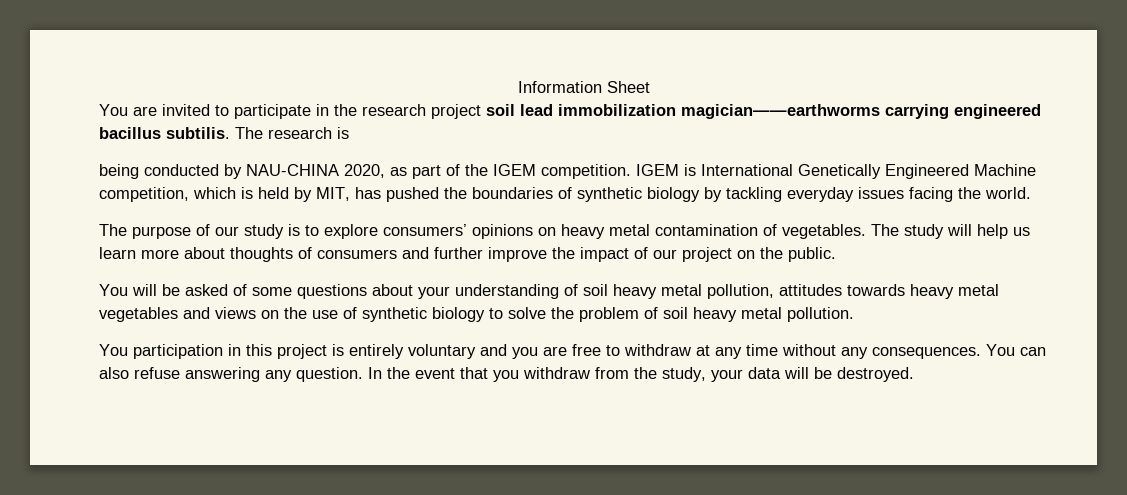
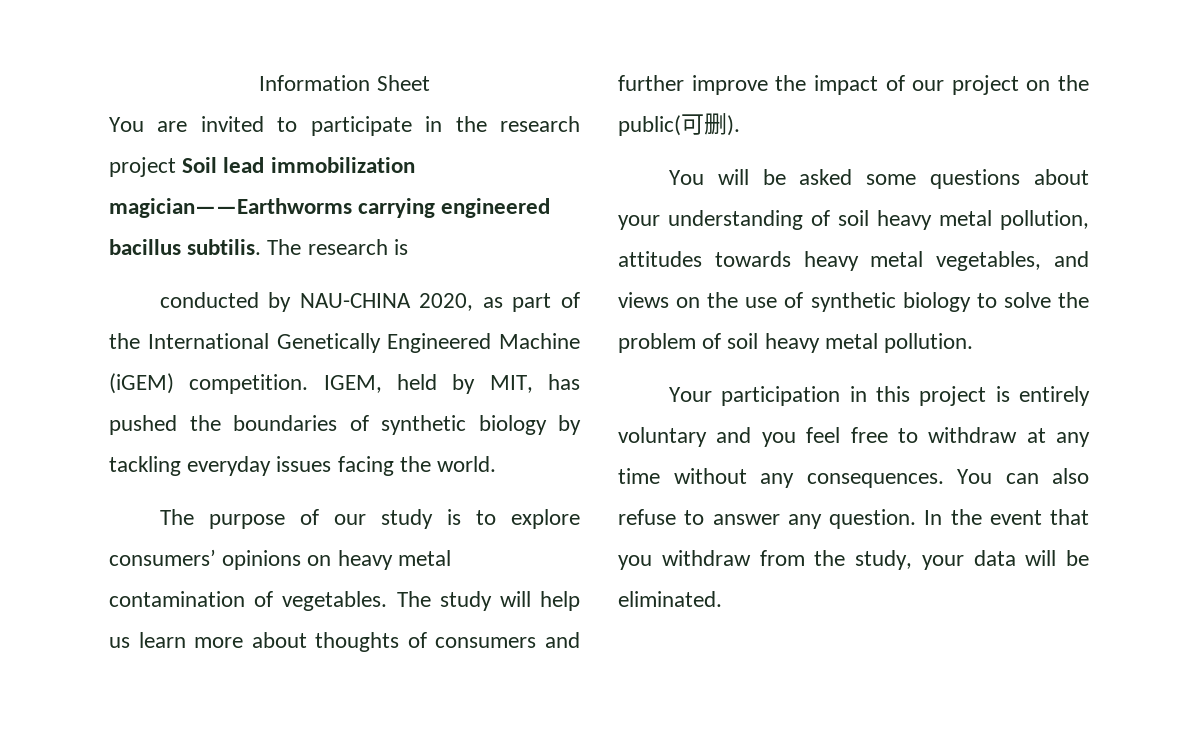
- You are invited to participate in the research project soil lead immobilization magician——earthworms carrying engineered bacillus subtilis.
+ You are invited to participate in the research project Soil lead immobilization magician——Earthworms carrying engineered bacillus subtilis.
- being conducted by NAU-CHINA 2020, as part of the IGEM competition. IGEM is International Genetically Engineered Machine competition, which is held by MIT, has pushed the boundaries of synthetic biology by tackling everyday issues facing the world.
+ conducted by NAU-CHINA 2020, as part of the International Genetically Engineered Machine (iGEM) competition. IGEM, held by MIT, has pushed the boundaries of synthetic biology by tackling everyday issues facing the world.
- The study will help us learn more about thoughts of consumers and further improve the impact of our project on the public.
+ The study will help us learn more about thoughts of consumers and further improve the impact of our project on the public(可删).
- You will be asked of some questions about your understanding of soil heavy metal pollution, attitudes towards heavy metal vegetables and views on the use of synthetic biology to solve the problem of soil heavy metal pollution.
+ You will be asked some questions about your understanding of soil heavy metal pollution, attitudes towards heavy metal vegetables, and views on the use of synthetic biology to solve the problem of soil heavy metal pollution.
- You participation in this project is entirely voluntary and you are free to withdraw at any time without any consequences.
+ Your participation in this project is entirely voluntary and you feel free to withdraw at any time without any consequences.
- You can also refuse answering any question.
+ You can also refuse to answer any question.
- In the event that you withdraw from the study, your data will be destroyed.
+ In the event that you withdraw from the study, your data will be eliminated.

